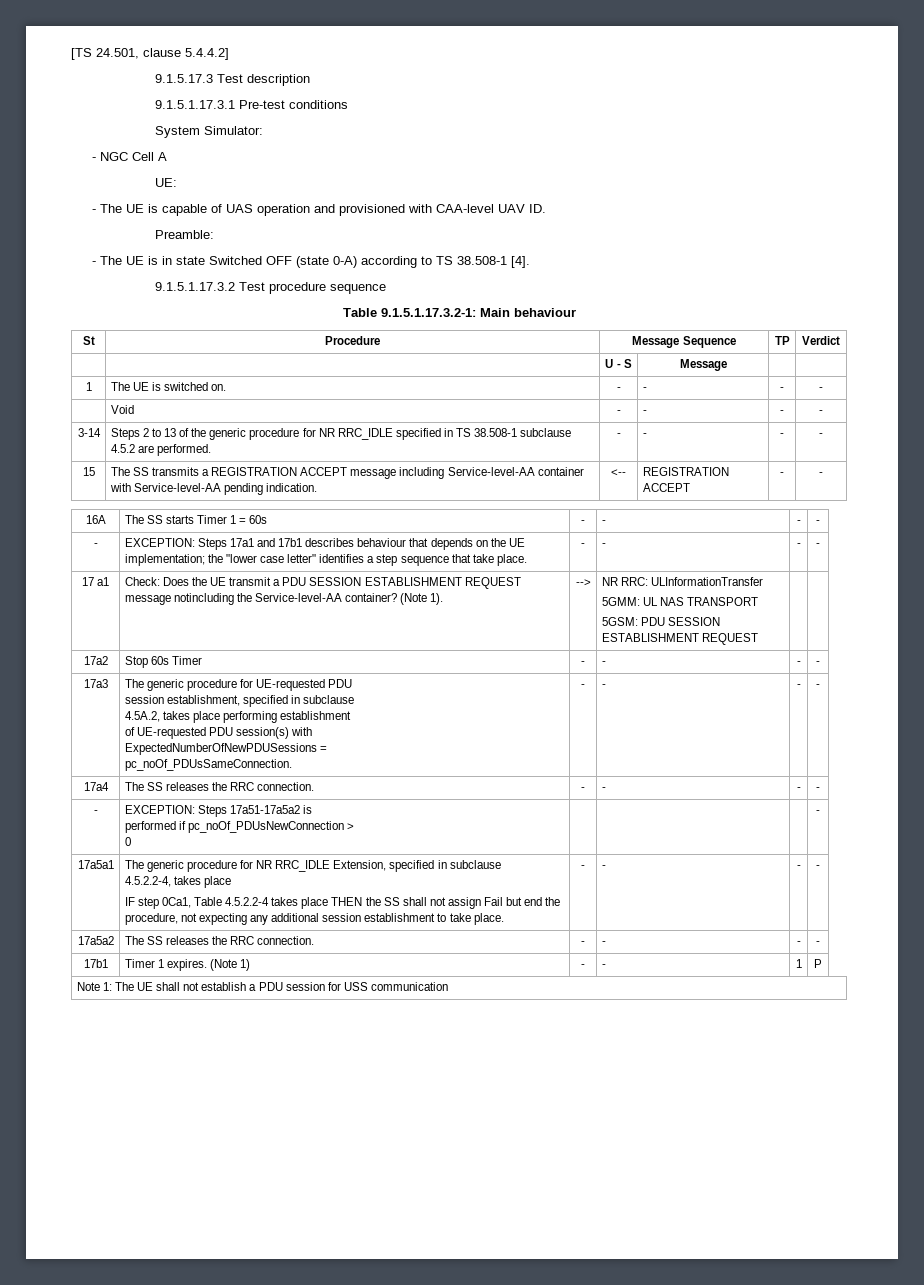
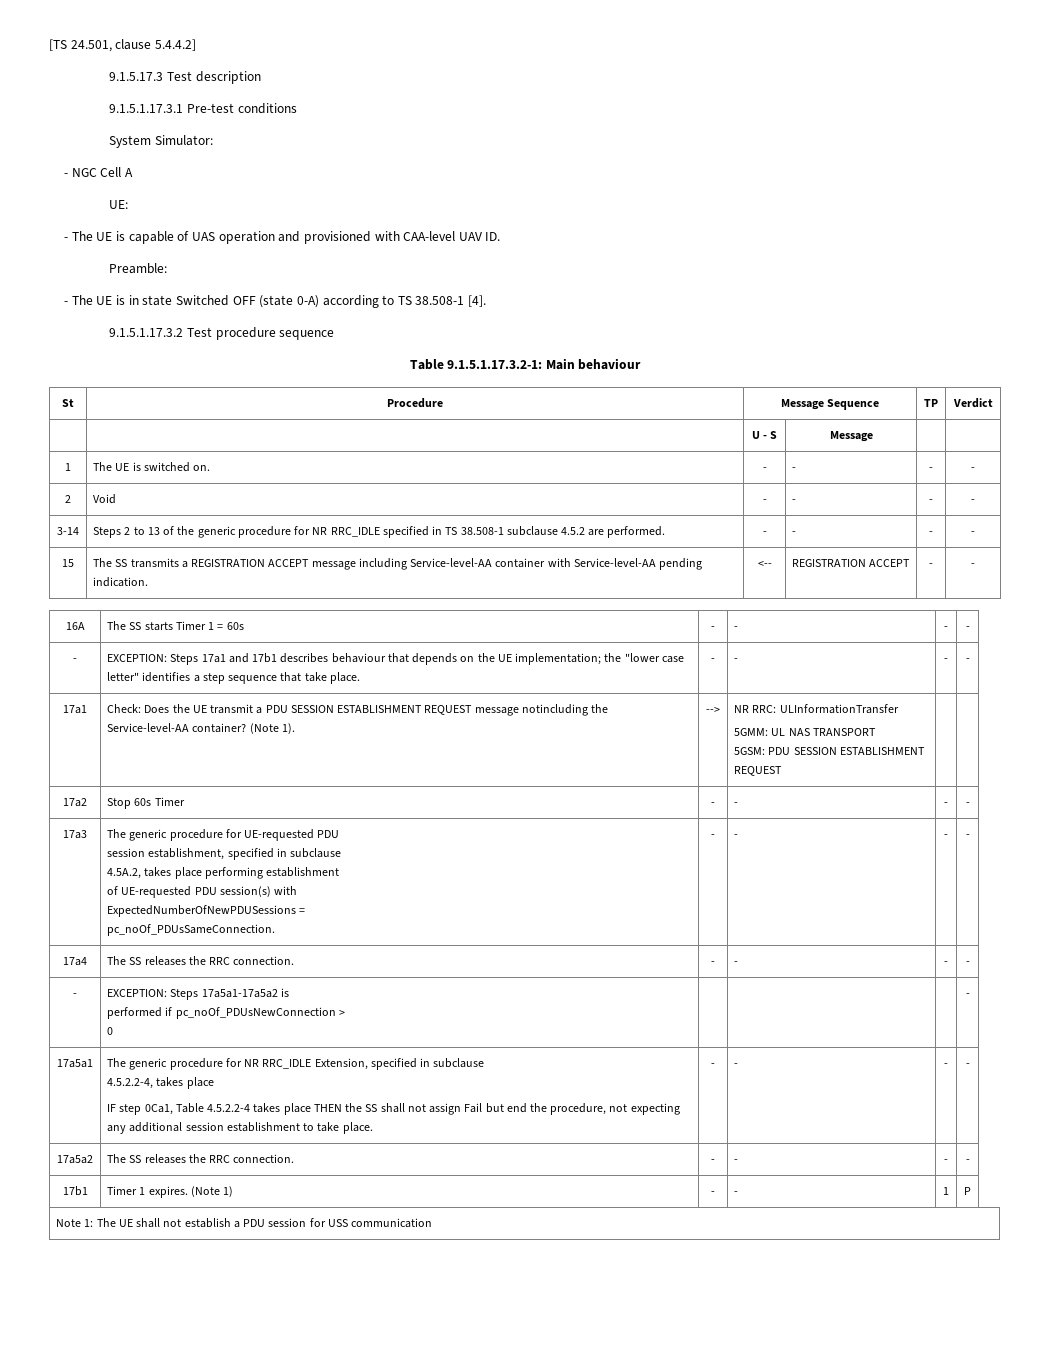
- | Void | - | - | - | -
+ 2 | Void | - | - | - | -
- 17 a1 | Check: Does the UE transmit a PDU SESSION ESTABLISHMENT REQUEST message notincluding the Service-level-AA container? (Note 1). | --> | NR RRC: ULInformationTransfer
+ 17a1 | Check: Does the UE transmit a PDU SESSION ESTABLISHMENT REQUEST message notincluding the Service-level-AA container? (Note 1). | --> | NR RRC: ULInformationTransfer
- - | EXCEPTION: Steps 17a51-17a5a2 is
+ - | EXCEPTION: Steps 17a5a1-17a5a2 is

